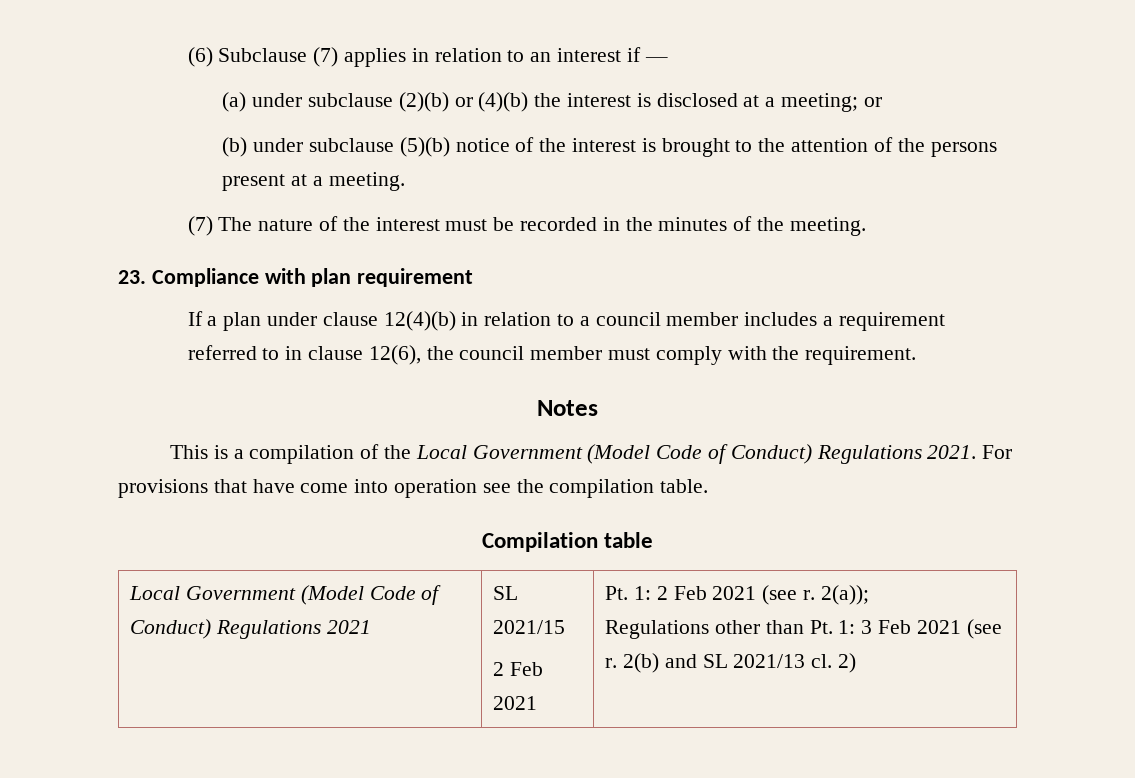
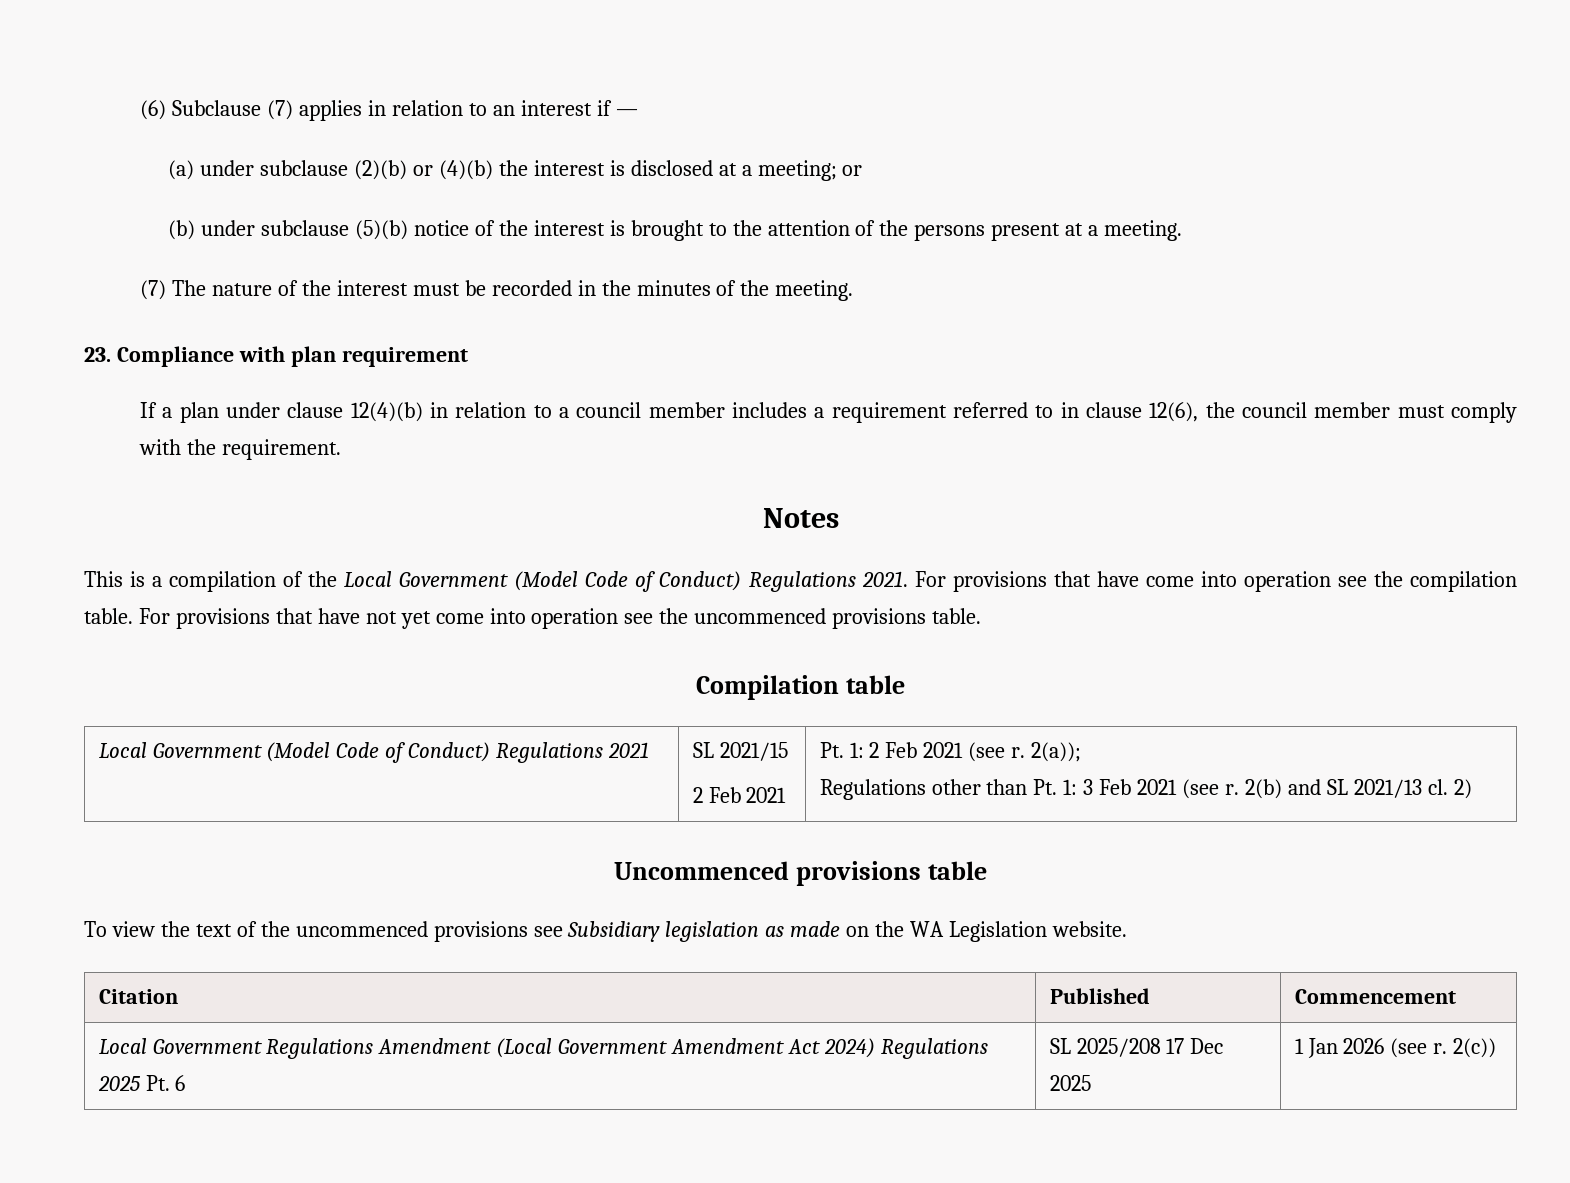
+ For provisions that have not yet come into operation see the uncommenced provisions table.
+ Uncommenced provisions table
+ To view the text of the uncommenced provisions see Subsidiary legislation as made on the WA Legislation website.
+ Citation | Published | Commencement
+ Local Government Regulations Amendment (Local Government Amendment Act 2024) Regulations 2025 Pt. 6 | SL 2025/208 17 Dec 2025 | 1 Jan 2026 (see r. 2(c))

